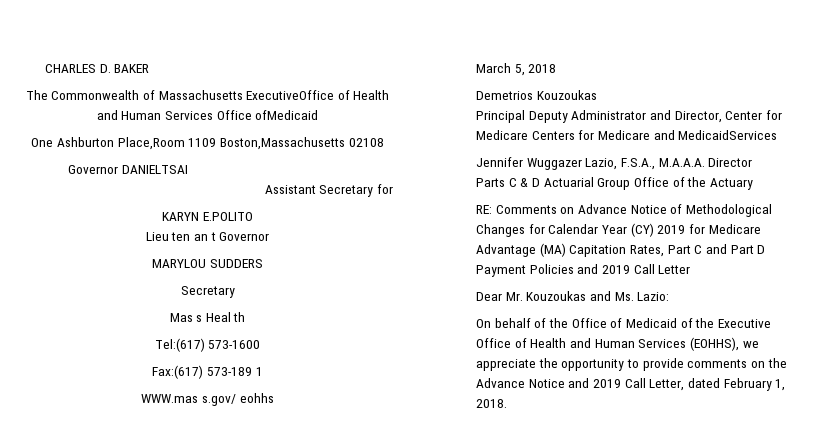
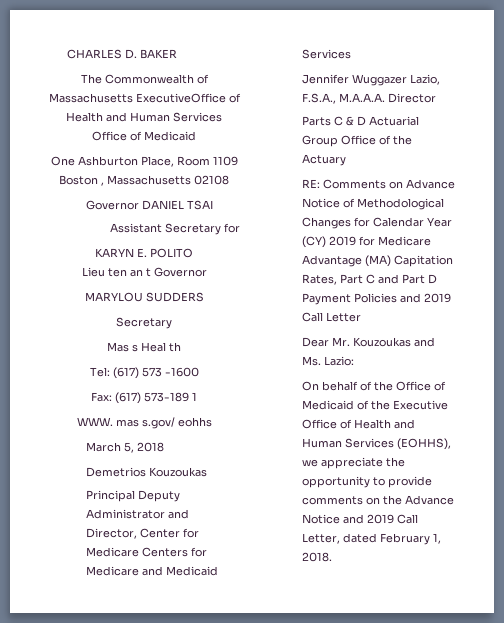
- The Commonwealth of Massachusetts ExecutiveOffice of Health and Human Services Office ofMedicaid
+ The Commonwealth of Massachusetts ExecutiveOffice of Health and Human Services Office of Medicaid
- One Ashburton Place,Room 1109 Boston,Massachusetts 02108
+ One Ashburton Place, Room 1109 Boston , Massachusetts 02108
- Governor DANIELTSAI
+ Governor DANIEL TSAI
- KARYN E.POLITO
+ KARYN E. POLITO
- Tel:(617) 573-1600
- Fax:(617) 573-189 1
+ Tel: (617) 573 -1600
+ Fax: (617) 573-189 1
- WWW.mas s.gov/ eohhs
+ WWW. mas s.gov/ eohhs
- Principal Deputy Administrator and Director, Center for Medicare Centers for Medicare and MedicaidServices
+ Principal Deputy Administrator and Director, Center for Medicare Centers for Medicare and Medicaid Services

